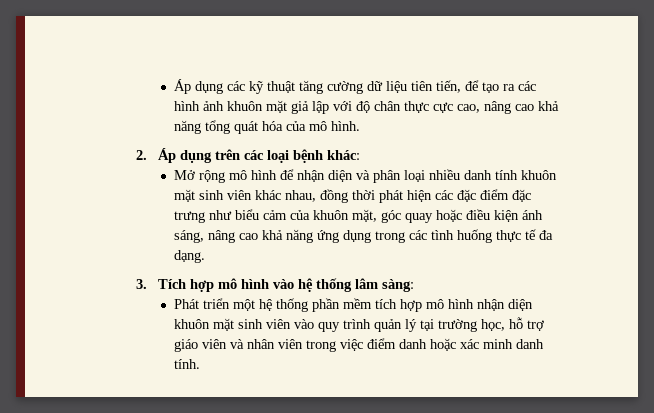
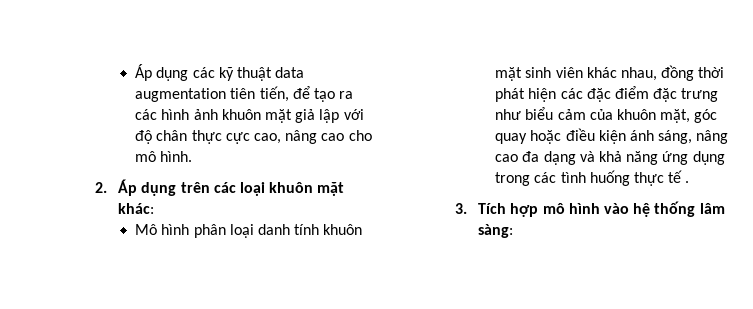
- Áp dụng các kỹ thuật tăng cường dữ liệu tiên tiến, để tạo ra các hình ảnh khuôn mặt giả lập với độ chân thực cực cao, nâng cao khả năng tổng quát hóa của mô hình.
+ Áp dụng các kỹ thuật data augmentation tiên tiến, để tạo ra các hình ảnh khuôn mặt giả lập với độ chân thực cực cao, nâng cao cho mô hình.
- 2. Áp dụng trên các loại bệnh khác:
+ 2. Áp dụng trên các loại khuôn mặt khác:
- Mở rộng mô hình để nhận diện và phân loại nhiều danh tính khuôn mặt sinh viên khác nhau, đồng thời phát hiện các đặc điểm đặc trưng như biểu cảm của khuôn mặt, góc quay hoặc điều kiện ánh sáng, nâng cao khả năng ứng dụng trong các tình huống thực tế đa dạng.
+ Mô hình phân loại danh tính khuôn mặt sinh viên khác nhau, đồng thời phát hiện các đặc điểm đặc trưng như biểu cảm của khuôn mặt, góc quay hoặc điều kiện ánh sáng, nâng cao đa dạng và khả năng ứng dụng trong các tình huống thực tế .
- Phát triển một hệ thống phần mềm tích hợp mô hình nhận diện khuôn mặt sinh viên vào quy trình quản lý tại trường học, hỗ trợ giáo viên và nhân viên trong việc điểm danh hoặc xác minh danh tính.

